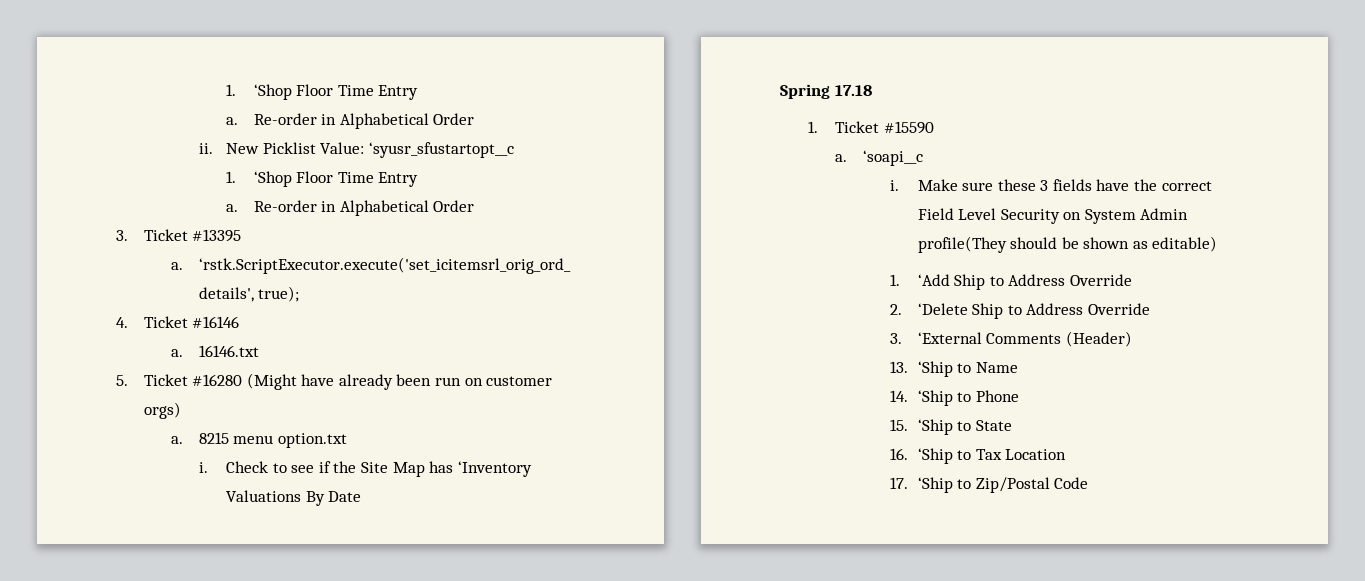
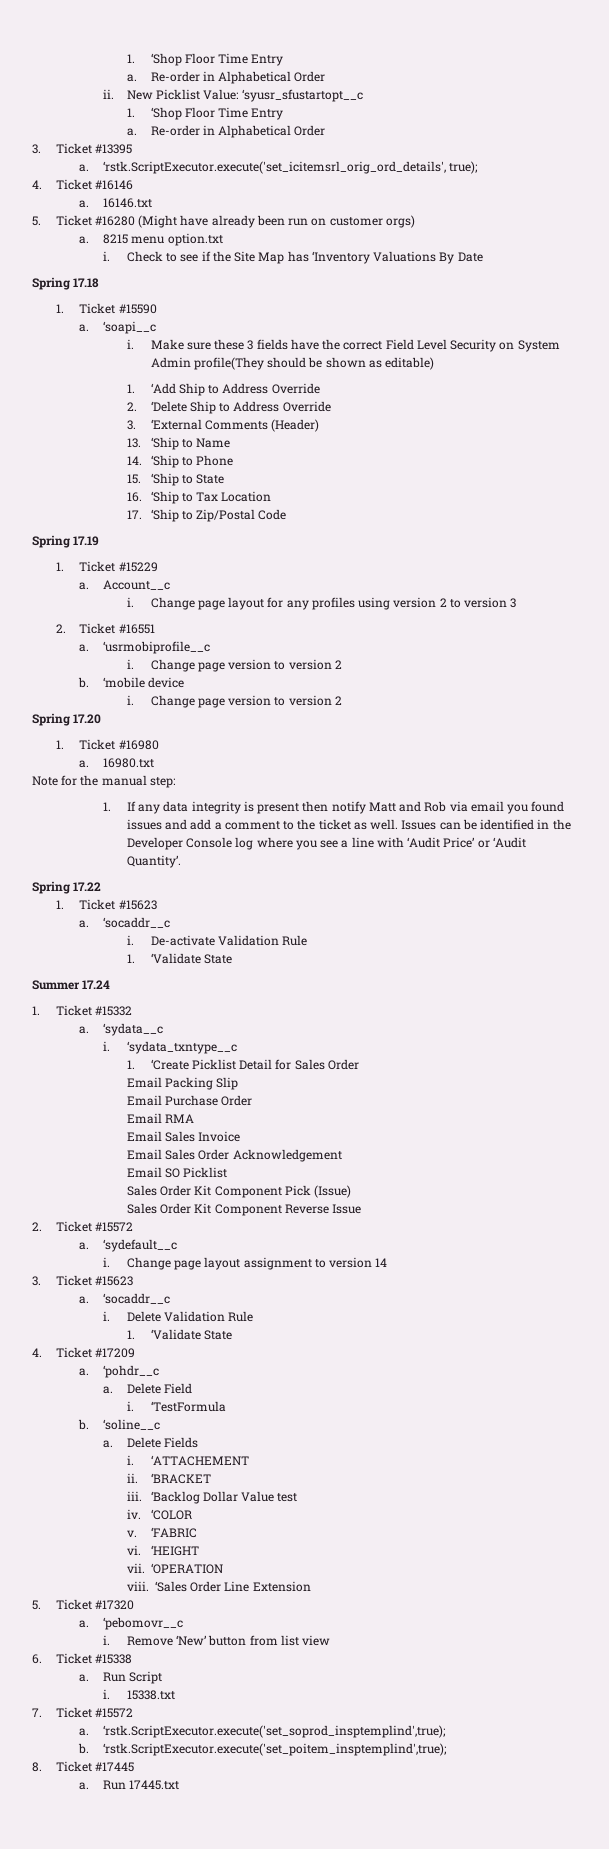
+ Spring 17.19
+ 1. Ticket #15229
+ a. Account__c
+ i. Change page layout for any profiles using version 2 to version 3
+ 2. Ticket #16551
+ a. ‘usrmobiprofile__c
+ i. Change page version to version 2
+ b. ‘mobile device
+ i. Change page version to version 2
+ Spring 17.20
+ 1. Ticket #16980
+ a. 16980.txt
+ Note for the manual step:
+ 1. If any data integrity is present then notify Matt and Rob via email you found issues and add a comment to the ticket as well. Issues can be identified in the Developer Console log where you see a line with ‘Audit Price’ or ‘Audit Quantity’.
+ Spring 17.22
+ 1. Ticket #15623
+ a. ‘socaddr__c
+ i. De-activate Validation Rule
+ 1. ‘Validate State
+ Summer 17.24
+ 1. Ticket #15332
+ a. ‘sydata__c
+ i. ‘sydata_txntype__c
+ 1. ‘Create Picklist Detail for Sales Order
+ Email Packing Slip
+ Email Purchase Order
+ Email RMA
+ Email Sales Invoice
+ Email Sales Order Acknowledgement
+ Email SO Picklist
+ Sales Order Kit Component Pick (Issue)
+ Sales Order Kit Component Reverse Issue
+ 2. Ticket #15572
+ a. ‘sydefault__c
+ i. Change page layout assignment to version 14
+ 3. Ticket #15623
+ a. ‘socaddr__c
+ i. Delete Validation Rule
+ 1. ‘Validate State
+ 4. Ticket #17209
+ a. ‘pohdr__c
+ a. Delete Field
+ i. ‘TestFormula
+ b. ‘soline__c
+ a. Delete Fields
+ i. ‘ATTACHEMENT
+ ii. ‘BRACKET
+ iii. ‘Backlog Dollar Value test
+ iv. ‘COLOR
+ v. ‘FABRIC
+ vi. ‘HEIGHT
+ vii. ‘OPERATION
+ viii. ‘Sales Order Line Extension
+ 5. Ticket #17320
+ a. ‘pebomovr__c
+ i. Remove ‘New’ button from list view
+ 6. Ticket #15338
+ a. Run Script
+ i. 15338.txt
+ 7. Ticket #15572
+ a. ‘rstk.ScriptExecutor.execute('set_soprod_insptemplind',true);
+ b. ‘rstk.ScriptExecutor.execute('set_poitem_insptemplind',true);
+ 8. Ticket #17445
+ a. Run 17445.txt

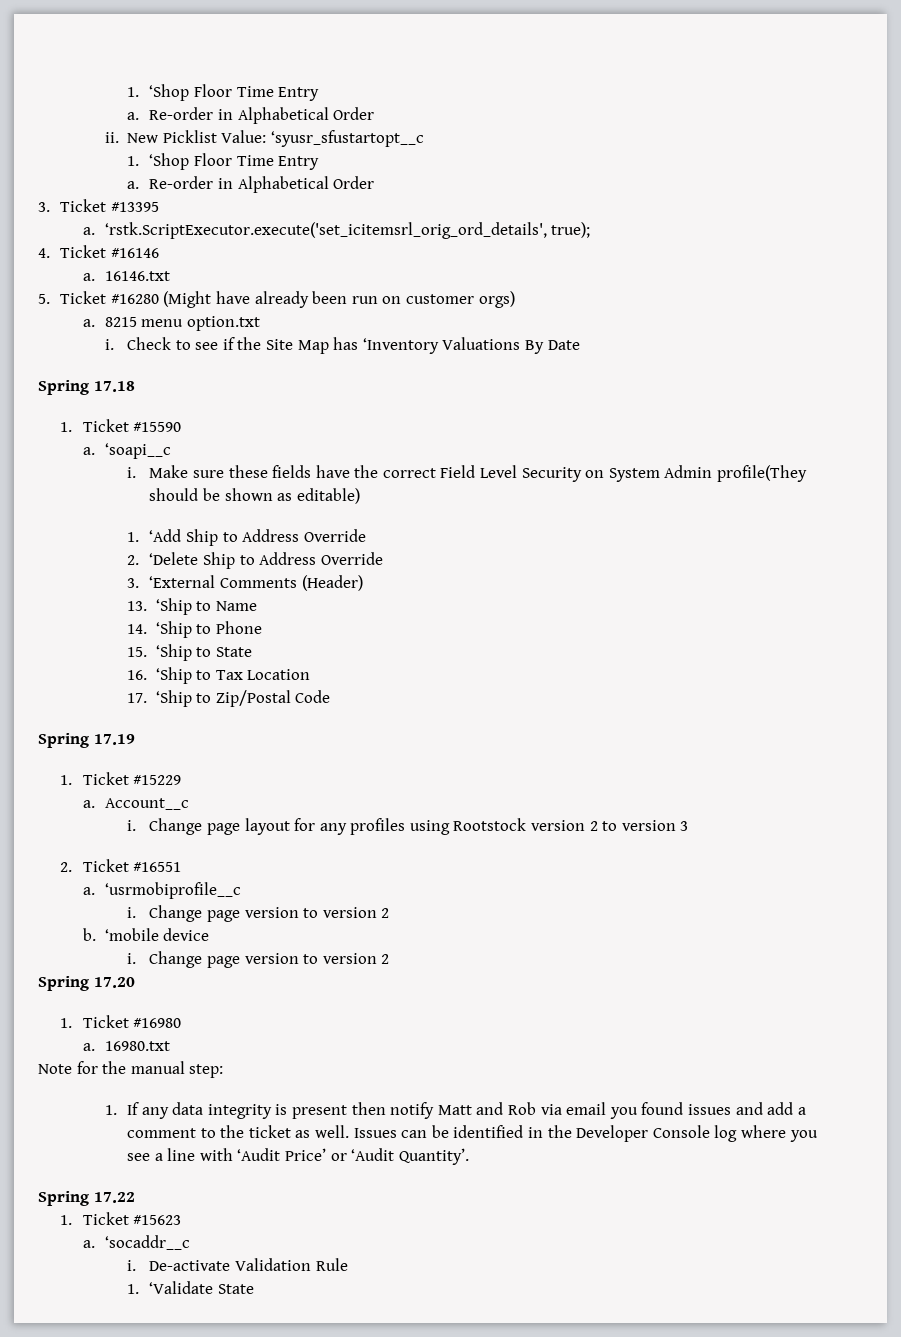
- Make sure these 3 fields have the correct Field Level Security on System Admin profile(They should be shown as editable)
+ Make sure these fields have the correct Field Level Security on System Admin profile(They should be shown as editable)
- Change page layout for any profiles using version 2 to version 3
+ Change page layout for any profiles using Rootstock version 2 to version 3
- Summer 17.24
- 1. Ticket #15332
- a. ‘sydata__c
- i. ‘sydata_txntype__c
- 1. ‘Create Picklist Detail for Sales Order
- Email Packing Slip
- Email Purchase Order
- Email RMA
- Email Sales Invoice
- Email Sales Order Acknowledgement
- Email SO Picklist
- Sales Order Kit Component Pick (Issue)
- Sales Order Kit Component Reverse Issue
- 2. Ticket #15572
- a. ‘sydefault__c
- i. Change page layout assignment to version 14
- 3. Ticket #15623
- a. ‘socaddr__c
- i. Delete Validation Rule
- 1. ‘Validate State
- 4. Ticket #17209
- a. ‘pohdr__c
- a. Delete Field
- i. ‘TestFormula
- b. ‘soline__c
- a. Delete Fields
- i. ‘ATTACHEMENT
- ii. ‘BRACKET
- iii. ‘Backlog Dollar Value test
- iv. ‘COLOR
- v. ‘FABRIC
- vi. ‘HEIGHT
- vii. ‘OPERATION
- viii. ‘Sales Order Line Extension
- 5. Ticket #17320
- a. ‘pebomovr__c
- i. Remove ‘New’ button from list view
- 6. Ticket #15338
- a. Run Script
- i. 15338.txt
- 7. Ticket #15572
- a. ‘rstk.ScriptExecutor.execute('set_soprod_insptemplind',true);
- b. ‘rstk.ScriptExecutor.execute('set_poitem_insptemplind',true);
- 8. Ticket #17445
- a. Run 17445.txt

